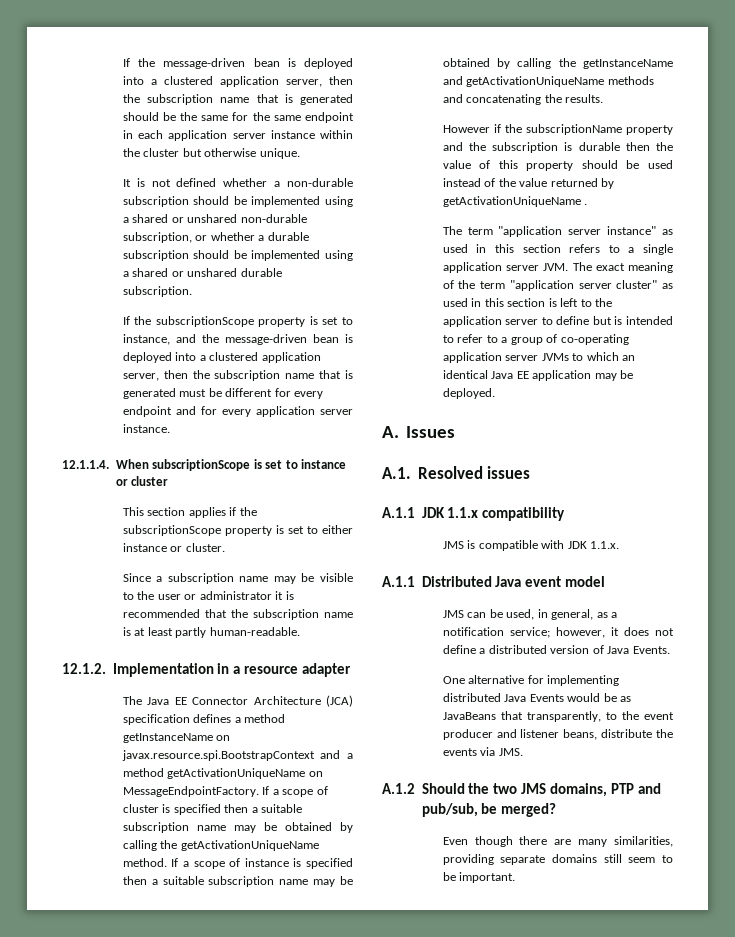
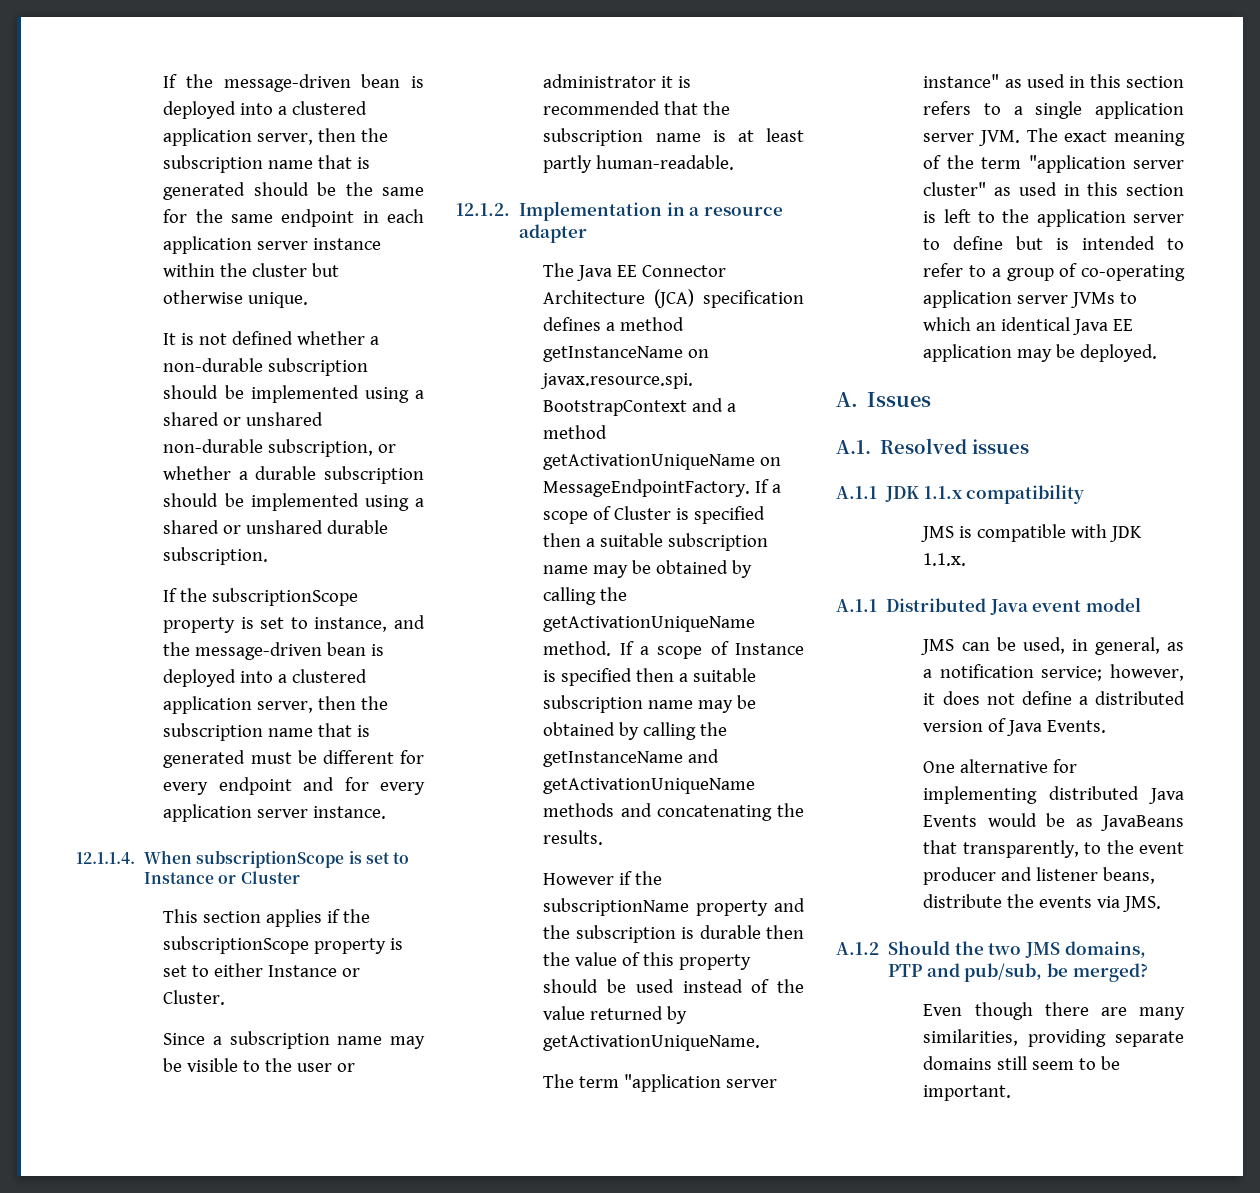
- 12.1.1.4. When subscriptionScope is set to instance or cluster
+ 12.1.1.4. When subscriptionScope is set to Instance or Cluster
- This section applies if the subscriptionScope property is set to either instance or cluster.
+ This section applies if the subscriptionScope property is set to either Instance or Cluster.
- If a scope of cluster is specified then a suitable subscription name may be obtained by calling the getActivationUniqueName method.
+ If a scope of Cluster is specified then a suitable subscription name may be obtained by calling the getActivationUniqueName method.
- If a scope of instance is specified then a suitable subscription name may be obtained by calling the getInstanceName and getActivationUniqueName methods and concatenating the results.
+ If a scope of Instance is specified then a suitable subscription name may be obtained by calling the getInstanceName and getActivationUniqueName methods and concatenating the results.
- However if the subscriptionName property and the subscription is durable then the value of this property should be used instead of the value returned by getActivationUniqueName .
+ However if the subscriptionName property and the subscription is durable then the value of this property should be used instead of the value returned by getActivationUniqueName.

